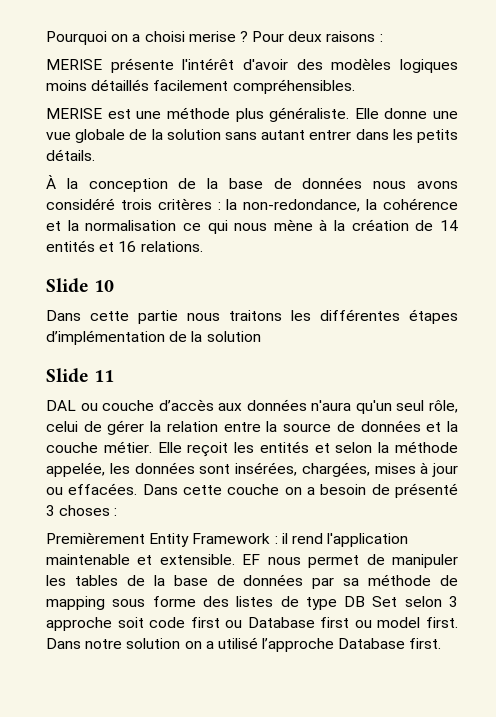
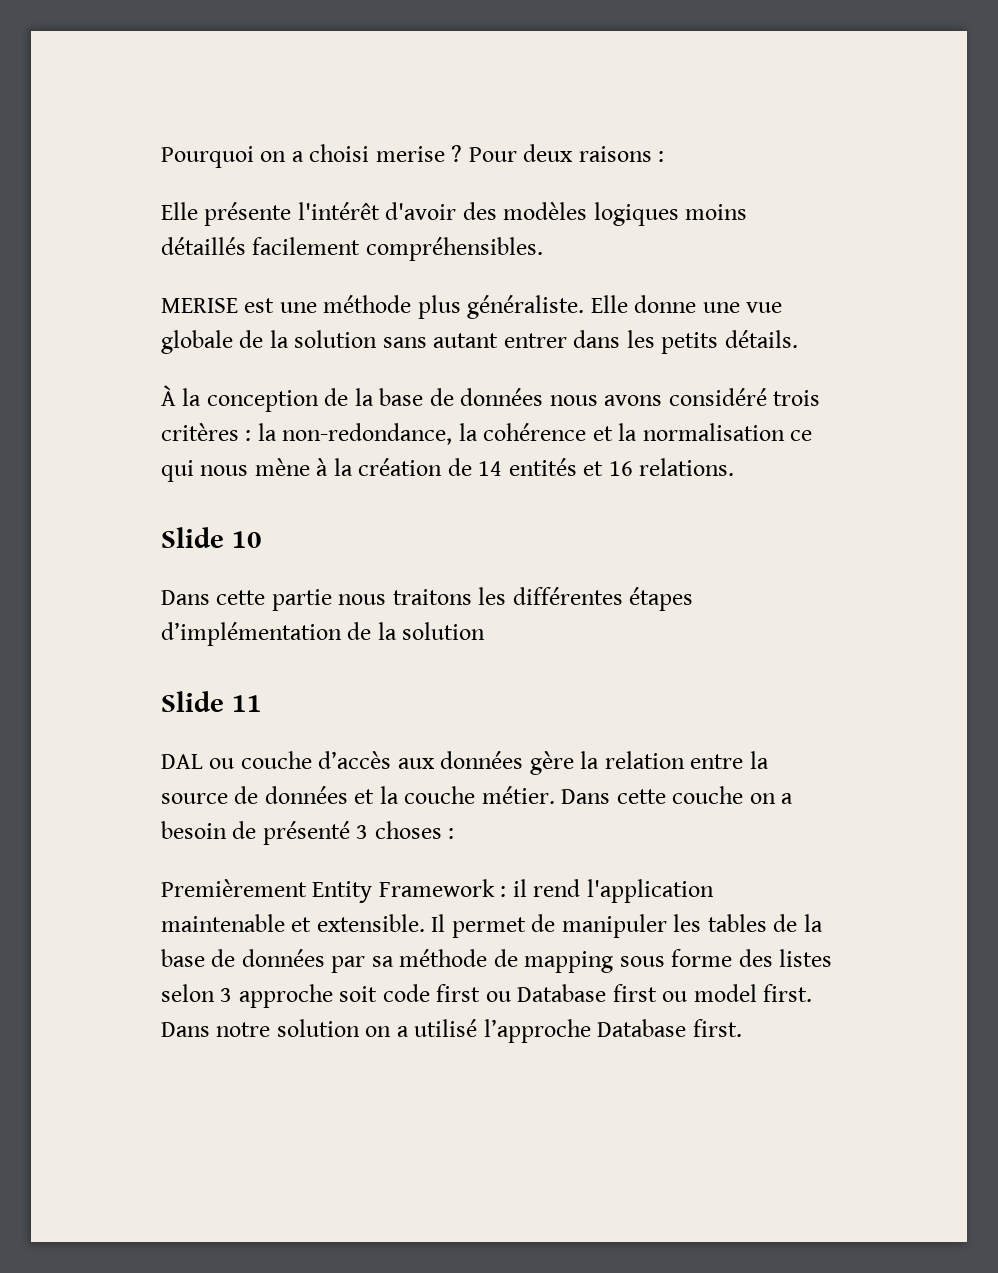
- MERISE présente l'intérêt d'avoir des modèles logiques moins détaillés facilement compréhensibles.
+ Elle présente l'intérêt d'avoir des modèles logiques moins détaillés facilement compréhensibles.
- DAL ou couche d’accès aux données n'aura qu'un seul rôle, celui de gérer la relation entre la source de données et la couche métier.
+ DAL ou couche d’accès aux données gère la relation entre la source de données et la couche métier.
- Elle reçoit les entités et selon la méthode appelée, les données sont insérées, chargées, mises à jour ou effacées.
- EF nous permet de manipuler les tables de la base de données par sa méthode de mapping sous forme des listes de type DB Set selon 3 approche soit code first ou Database first ou model first.
+ Il permet de manipuler les tables de la base de données par sa méthode de mapping sous forme des listes selon 3 approche soit code first ou Database first ou model first.

